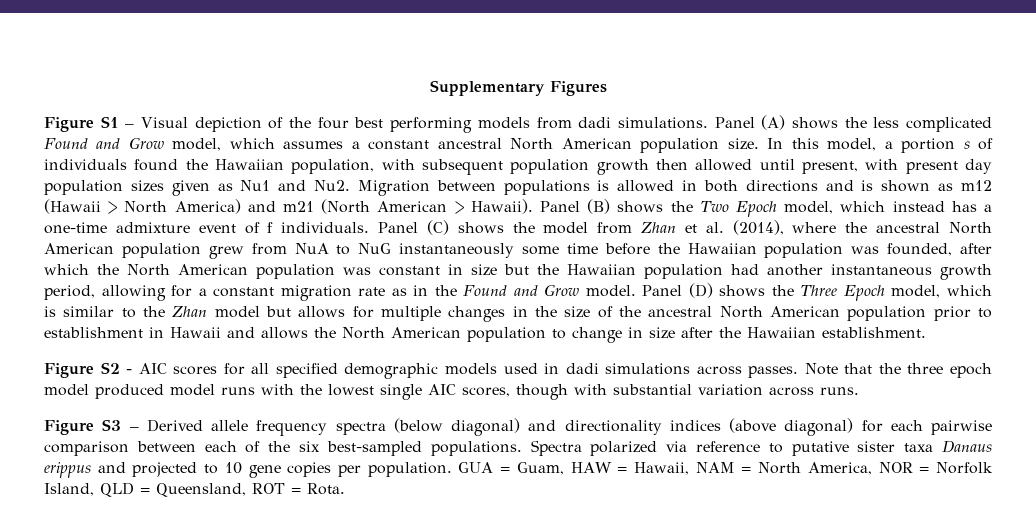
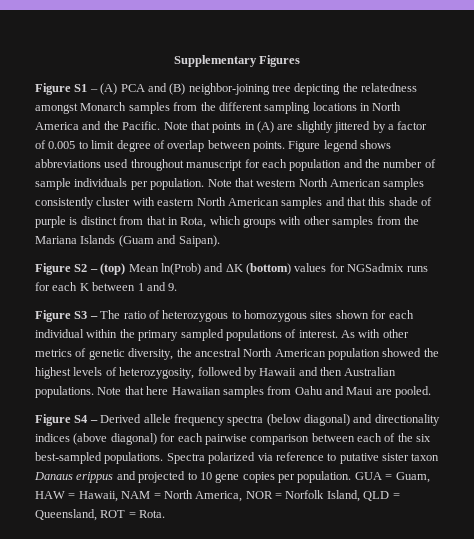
- Figure S1 – Visual depiction of the four best performing models from dadi simulations. Panel (A) shows the less complicated Found and Grow model, which assumes a constant ancestral North American population size. In this model, a portion s of individuals found the Hawaiian population, with subsequent population growth then allowed until present, with present day population sizes given as Nu1 and Nu2. Migration between populations is allowed in both directions and is shown as m12 (Hawaii > North America) and m21 (North American > Hawaii). Panel (B) shows the Two Epoch model, which instead has a one-time admixture event of f individuals. Panel (C) shows the model from Zhan et al. (2014), where the ancestral North American population grew from NuA to NuG instantaneously some time before the Hawaiian population was founded, after which the North American population was constant in size but the Hawaiian population had another instantaneous growth period, allowing for a constant migration rate as in the Found and Grow model. Panel (D) shows the Three Epoch model, which is similar to the Zhan model but allows for multiple changes in the size of the ancestral North American population prior to establishment in Hawaii and allows the North American population to change in size after the Hawaiian establishment.
- Figure S2 - AIC scores for all specified demographic models used in dadi simulations across passes. Note that the three epoch model produced model runs with the lowest single AIC scores, though with substantial variation across runs.
- Figure S3 – Derived allele frequency spectra (below diagonal) and directionality indices (above diagonal) for each pairwise comparison between each of the six best-sampled populations.
+ Figure S1 – (A) PCA and (B) neighbor-joining tree depicting the relatedness amongst Monarch samples from the different sampling locations in North America and the Pacific. Note that points in (A) are slightly jittered by a factor of 0.005 to limit degree of overlap between points. Figure legend shows abbreviations used throughout manuscript for each population and the number of sample individuals per population. Note that western North American samples consistently cluster with eastern North American samples and that this shade of purple is distinct from that in Rota, which groups with other samples from the Mariana Islands (Guam and Saipan).
+ Figure S2 – (top) Mean ln(Prob) and ΔK (bottom) values for NGSadmix runs for each K between 1 and 9.
+ Figure S3 – The ratio of heterozygous to homozygous sites shown for each individual within the primary sampled populations of interest. As with other metrics of genetic diversity, the ancestral North American population showed the highest levels of heterozygosity, followed by Hawaii and then Australian populations. Note that here Hawaiian samples from Oahu and Maui are pooled.
+ Figure S4 – Derived allele frequency spectra (below diagonal) and directionality indices (above diagonal) for each pairwise comparison between each of the six best-sampled populations.
- Spectra polarized via reference to putative sister taxa Danaus erippus and projected to 10 gene copies per population.
+ Spectra polarized via reference to putative sister taxon Danaus erippus and projected to 10 gene copies per population.

